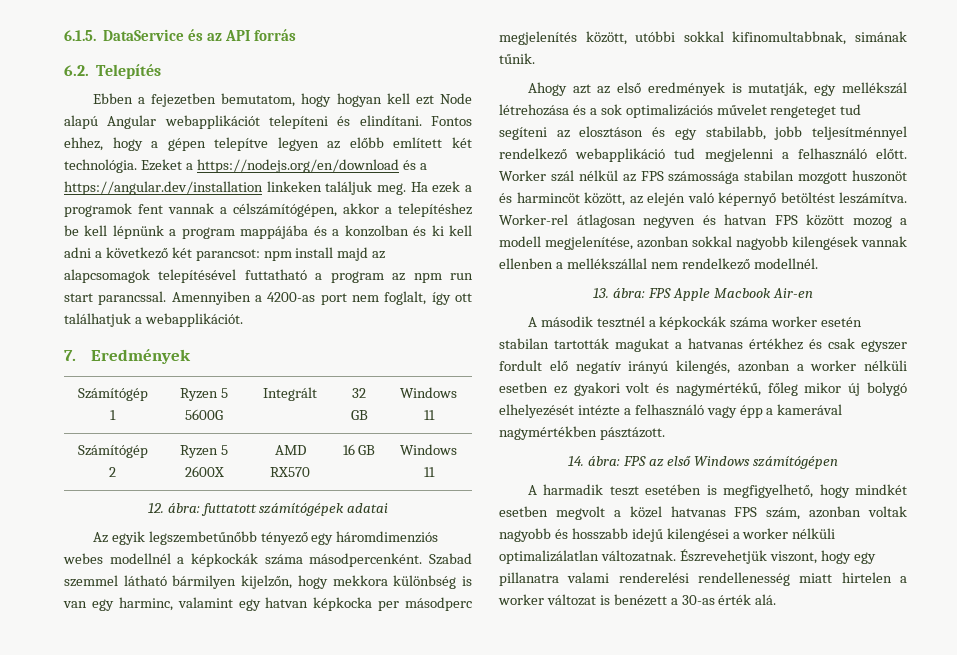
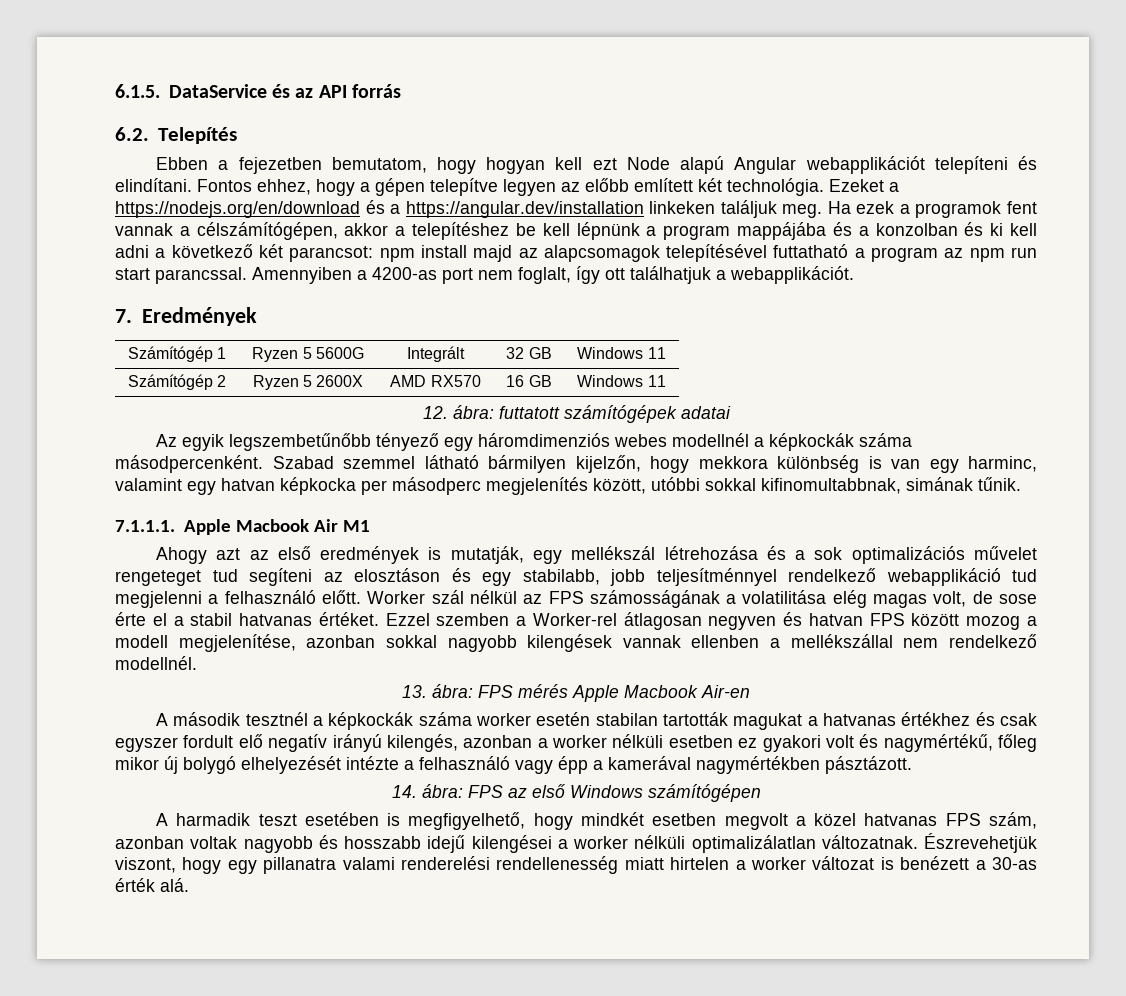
+ 7.1.1.1. Apple Macbook Air M1
- Worker szál nélkül az FPS számossága stabilan mozgott huszonöt és harmincöt között, az elején való képernyő betöltést leszámítva. Worker-rel átlagosan negyven és hatvan FPS között mozog a modell megjelenítése, azonban sokkal nagyobb kilengések vannak ellenben a mellékszállal nem rendelkező modellnél.
+ Worker szál nélkül az FPS számosságának a volatilitása elég magas volt, de sose érte el a stabil hatvanas értéket. Ezzel szemben a Worker-rel átlagosan negyven és hatvan FPS között mozog a modell megjelenítése, azonban sokkal nagyobb kilengések vannak ellenben a mellékszállal nem rendelkező modellnél.
- 13. ábra: FPS Apple Macbook Air-en
+ 13. ábra: FPS mérés Apple Macbook Air-en

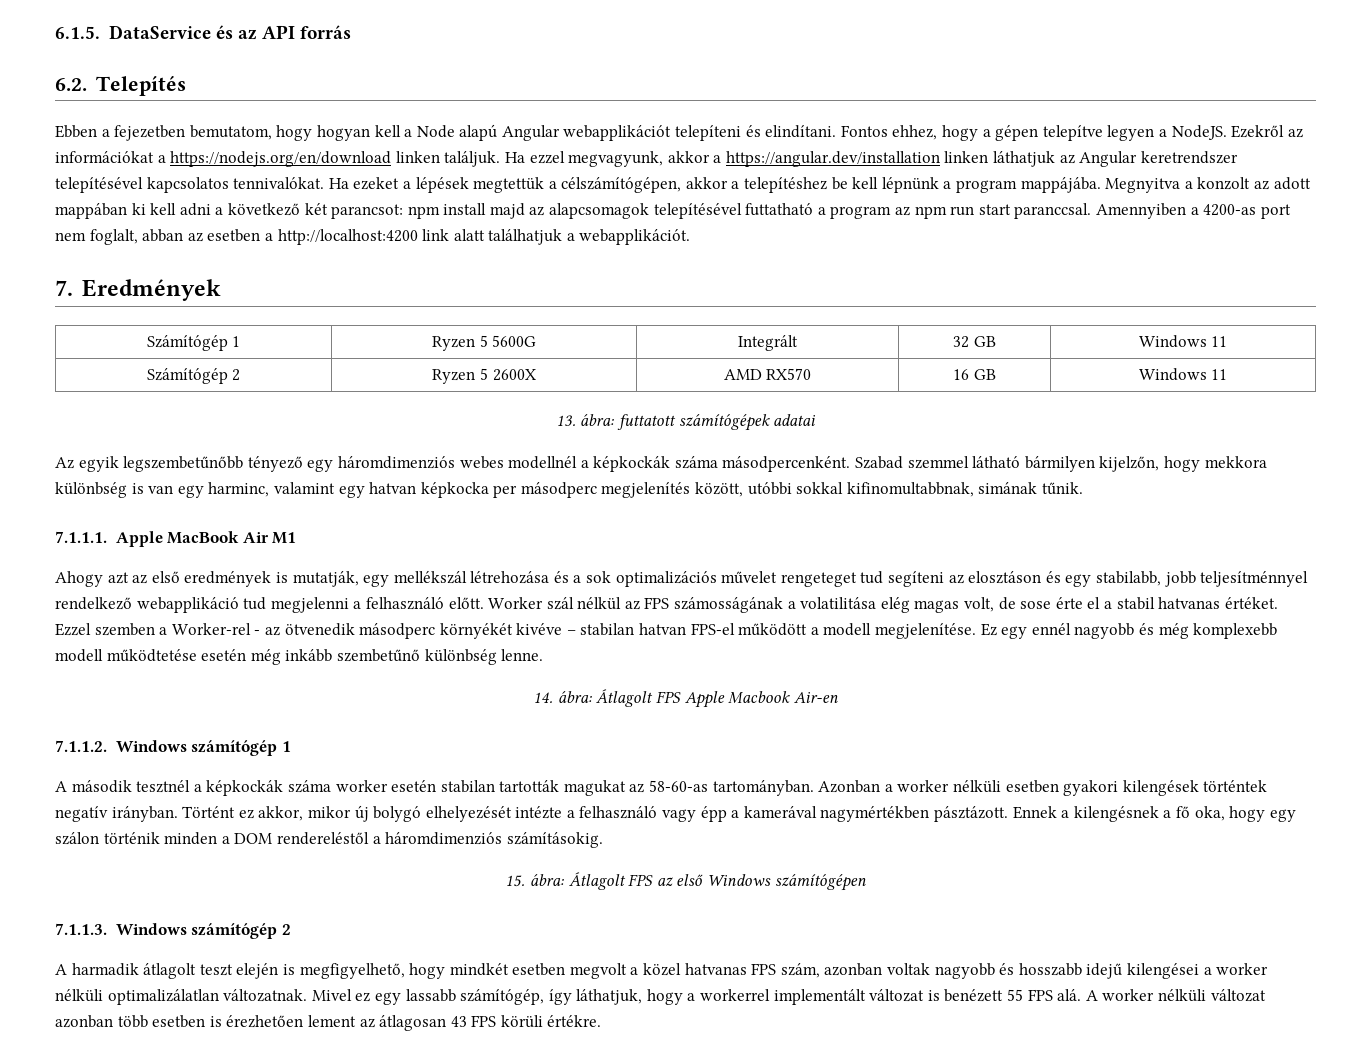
- Ebben a fejezetben bemutatom, hogy hogyan kell ezt Node alapú Angular webapplikációt telepíteni és elindítani.
+ Ebben a fejezetben bemutatom, hogy hogyan kell a Node alapú Angular webapplikációt telepíteni és elindítani.
- Fontos ehhez, hogy a gépen telepítve legyen az előbb említett két technológia. Ezeket a https://nodejs.org/en/download és a https://angular.dev/installation linkeken találjuk meg. Ha ezek a programok fent vannak a célszámítógépen, akkor a telepítéshez be kell lépnünk a program mappájába és a konzolban és ki kell adni a következő két parancsot: npm install majd az alapcsomagok telepítésével futtatható a program az npm run start parancssal.
+ Fontos ehhez, hogy a gépen telepítve legyen a NodeJS. Ezekről az információkat a https://nodejs.org/en/download linken találjuk. Ha ezzel megvagyunk, akkor a https://angular.dev/installation linken láthatjuk az Angular keretrendszer telepítésével kapcsolatos tennivalókat. Ha ezeket a lépések megtettük a célszámítógépen, akkor a telepítéshez be kell lépnünk a program mappájába. Megnyitva a konzolt az adott mappában ki kell adni a következő két parancsot: npm install majd az alapcsomagok telepítésével futtatható a program az npm run start paranccsal.
- Amennyiben a 4200-as port nem foglalt, így ott találhatjuk a webapplikációt.
+ Amennyiben a 4200-as port nem foglalt, abban az esetben a http://localhost:4200 link alatt találhatjuk a webapplikációt.
- 12. ábra: futtatott számítógépek adatai
+ 13. ábra: futtatott számítógépek adatai
- 7.1.1.1. Apple Macbook Air M1
+ 7.1.1.1. Apple MacBook Air M1
- Ezzel szemben a Worker-rel átlagosan negyven és hatvan FPS között mozog a modell megjelenítése, azonban sokkal nagyobb kilengések vannak ellenben a mellékszállal nem rendelkező modellnél.
- 13. ábra: FPS mérés Apple Macbook Air-en
+ Ezzel szemben a Worker-rel - az ötvenedik másodperc környékét kivéve – stabilan hatvan FPS-el működött a modell megjelenítése. Ez egy ennél nagyobb és még komplexebb modell működtetése esetén még inkább szembetűnő különbség lenne.
+ 14. ábra: Átlagolt FPS Apple Macbook Air-en
+ 7.1.1.2. Windows számítógép 1
- A második tesztnél a képkockák száma worker esetén stabilan tartották magukat a hatvanas értékhez és csak egyszer fordult elő negatív irányú kilengés, azonban a worker nélküli esetben ez gyakori volt és nagymértékű, főleg mikor új bolygó elhelyezését intézte a felhasználó vagy épp a kamerával nagymértékben pásztázott.
- 14. ábra: FPS az első Windows számítógépen
+ A második tesztnél a képkockák száma worker esetén stabilan tartották magukat az 58-60-as tartományban. Azonban a worker nélküli esetben gyakori kilengések történtek negatív irányban. Történt ez akkor, mikor új bolygó elhelyezését intézte a felhasználó vagy épp a kamerával nagymértékben pásztázott. Ennek a kilengésnek a fő oka, hogy egy szálon történik minden a DOM rendereléstől a háromdimenziós számításokig.
+ 15. ábra: Átlagolt FPS az első Windows számítógépen
+ 7.1.1.3. Windows számítógép 2
- A harmadik teszt esetében is megfigyelhető, hogy mindkét esetben megvolt a közel hatvanas FPS szám, azonban voltak nagyobb és hosszabb idejű kilengései a worker nélküli optimalizálatlan változatnak.
+ A harmadik átlagolt teszt elején is megfigyelhető, hogy mindkét esetben megvolt a közel hatvanas FPS szám, azonban voltak nagyobb és hosszabb idejű kilengései a worker nélküli optimalizálatlan változatnak.
- Észrevehetjük viszont, hogy egy pillanatra valami renderelési rendellenesség miatt hirtelen a worker változat is benézett a 30-as érték alá.
+ Mivel ez egy lassabb számítógép, így láthatjuk, hogy a workerrel implementált változat is benézett 55 FPS alá. A worker nélküli változat azonban több esetben is érezhetően lement az átlagosan 43 FPS körüli értékre.

